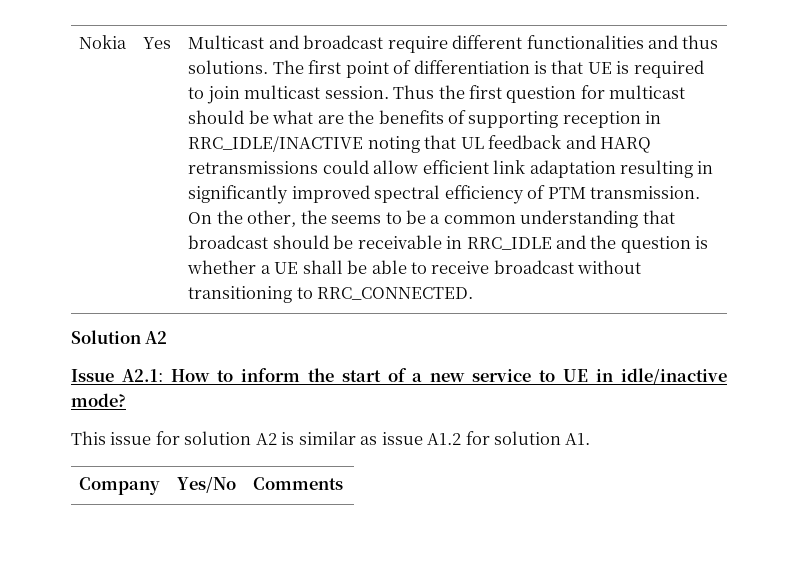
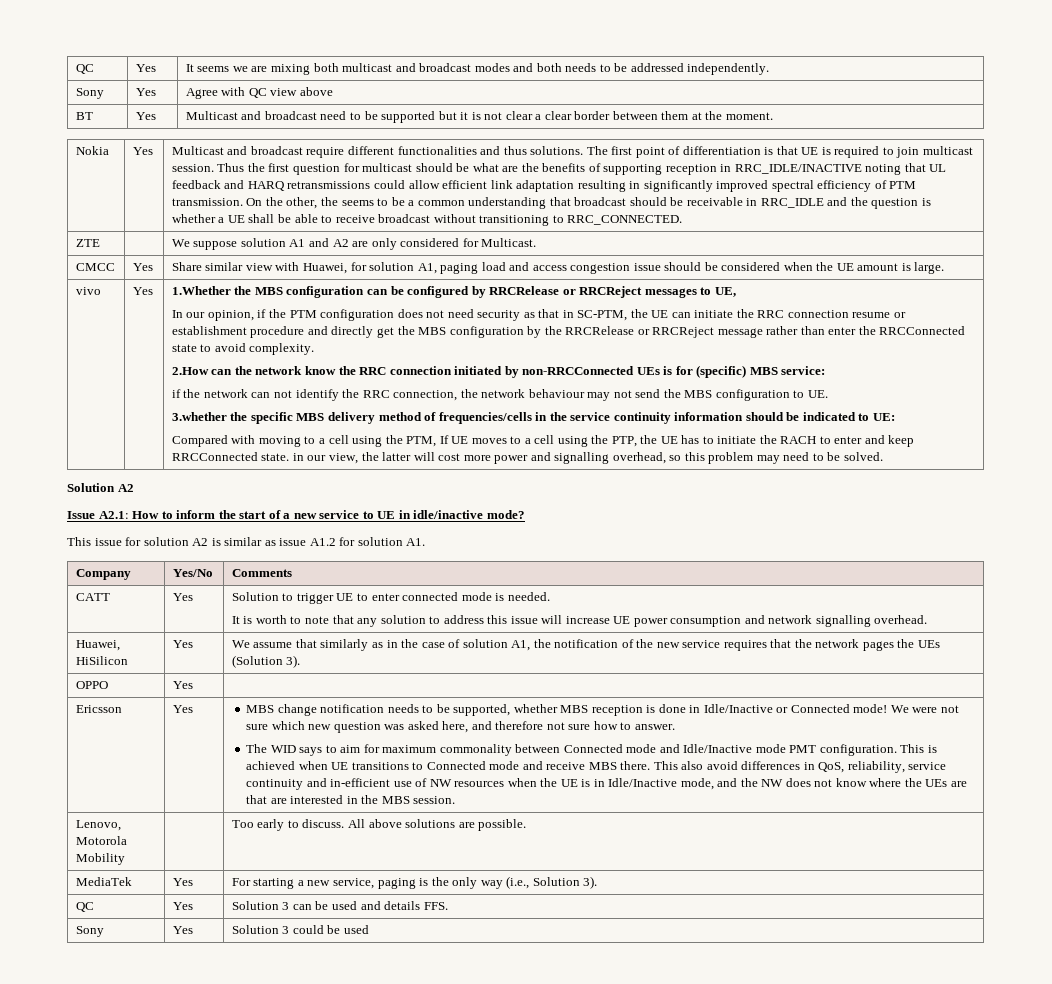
+ QC | Yes | It seems we are mixing both multicast and broadcast modes and both needs to be addressed independently.
+ Sony | Yes | Agree with QC view above
+ BT | Yes | Multicast and broadcast need to be supported but it is not clear a clear border between them at the moment.
+ ZTE | | We suppose solution A1 and A2 are only considered for Multicast.
+ CMCC | Yes | Share similar view with Huawei, for solution A1, paging load and access congestion issue should be considered when the UE amount is large.
+ vivo | Yes | 1.Whether the MBS configuration can be configured by RRCRelease or RRCReject messages to UE,
+ In our opinion, if the PTM configuration does not need security as that in SC-PTM, the UE can initiate the RRC connection resume or establishment procedure and directly get the MBS configuration by the RRCRelease or RRCReject message rather than enter the RRCConnected state to avoid complexity.
+ 2.How can the network know the RRC connection initiated by non-RRCConnected UEs is for (specific) MBS service:
+ if the network can not identify the RRC connection, the network behaviour may not send the MBS configuration to UE.
+ 3.whether the specific MBS delivery method of frequencies/cells in the service continuity information should be indicated to UE:
+ Compared with moving to a cell using the PTM, If UE moves to a cell using the PTP, the UE has to initiate the RACH to enter and keep RRCConnected state. in our view, the latter will cost more power and signalling overhead, so this problem may need to be solved.
+ CATT | Yes | Solution to trigger UE to enter connected mode is needed.
+ It is worth to note that any solution to address this issue will increase UE power consumption and network signalling overhead.
+ Huawei, HiSilicon | Yes | We assume that similarly as in the case of solution A1, the notification of the new service requires that the network pages the UEs (Solution 3).
+ OPPO | Yes |
+ Ericsson | Yes | MBS change notification needs to be supported, whether MBS reception is done in Idle/Inactive or Connected mode! We were not sure which new question was asked here, and therefore not sure how to answer.
+ The WID says to aim for maximum commonality between Connected mode and Idle/Inactive mode PMT configuration. This is achieved when UE transitions to Connected mode and receive MBS there. This also avoid differences in QoS, reliability, service continuity and in-efficient use of NW resources when the UE is in Idle/Inactive mode, and the NW does not know where the UEs are that are interested in the MBS session.
+ Lenovo, Motorola Mobility | | Too early to discuss. All above solutions are possible.
+ MediaTek | Yes | For starting a new service, paging is the only way (i.e., Solution 3).
+ QC | Yes | Solution 3 can be used and details FFS.
+ Sony | Yes | Solution 3 could be used

